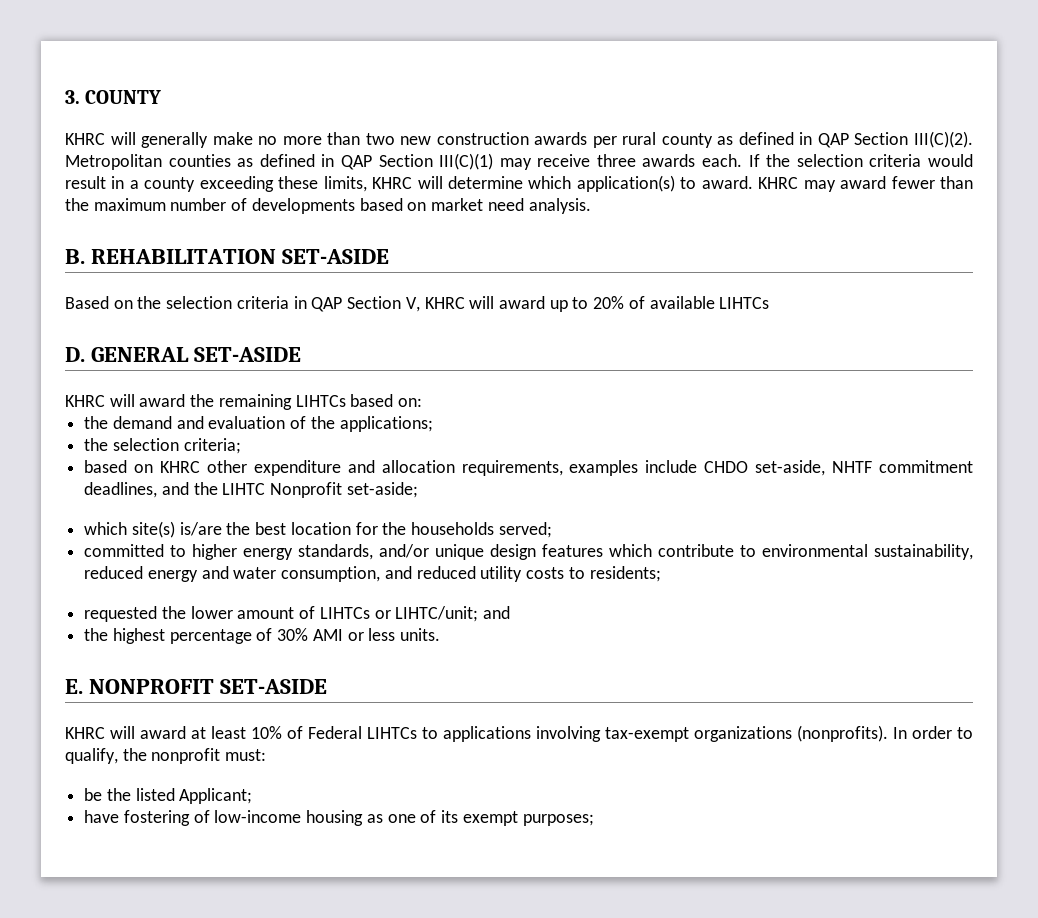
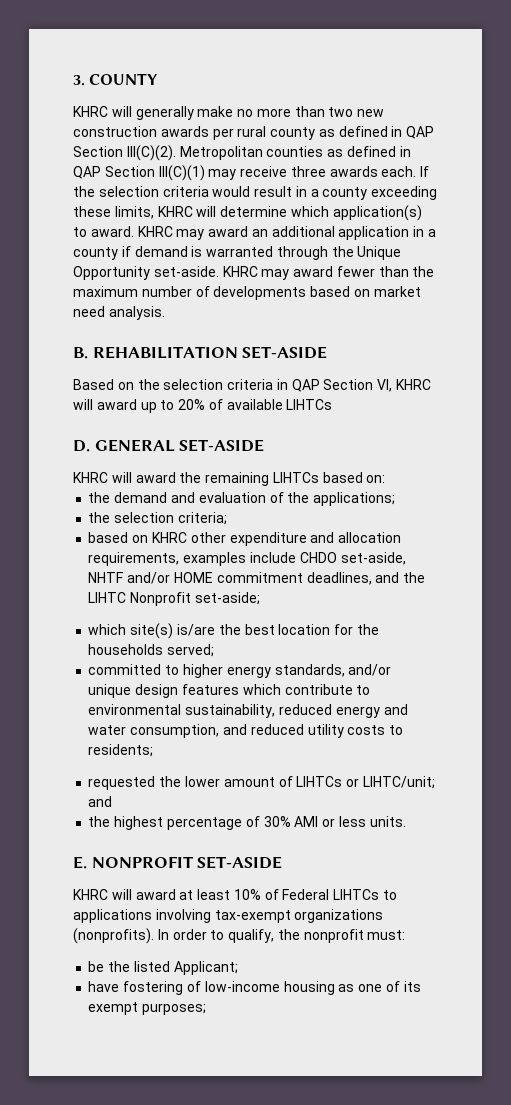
- KHRC may award fewer than the maximum number of developments based on market need analysis.
+ KHRC may award an additional application in a county if demand is warranted through the Unique Opportunity set-aside. KHRC may award fewer than the maximum number of developments based on market need analysis.
- Based on the selection criteria in QAP Section V, KHRC will award up to 20% of available LIHTCs
+ Based on the selection criteria in QAP Section VI, KHRC will award up to 20% of available LIHTCs
- based on KHRC other expenditure and allocation requirements, examples include CHDO set-aside, NHTF commitment deadlines, and the LIHTC Nonprofit set-aside;
+ based on KHRC other expenditure and allocation requirements, examples include CHDO set-aside, NHTF and/or HOME commitment deadlines, and the LIHTC Nonprofit set-aside;

